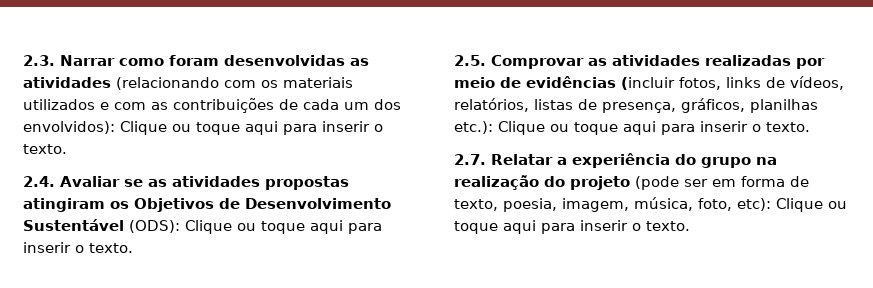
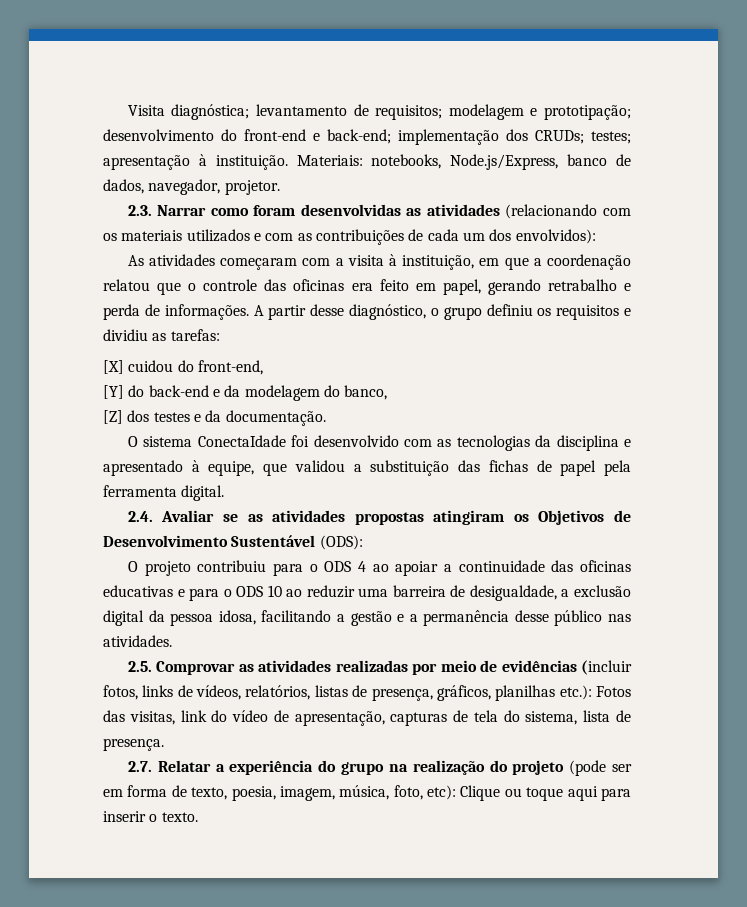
+ Visita diagnóstica; levantamento de requisitos; modelagem e prototipação; desenvolvimento do front-end e back-end; implementação dos CRUDs; testes; apresentação à instituição. Materiais: notebooks, Node.js/Express, banco de dados, navegador, projetor.
- 2.3. Narrar como foram desenvolvidas as atividades (relacionando com os materiais utilizados e com as contribuições de cada um dos envolvidos): Clique ou toque aqui para inserir o texto.
+ 2.3. Narrar como foram desenvolvidas as atividades (relacionando com os materiais utilizados e com as contribuições de cada um dos envolvidos):
+ As atividades começaram com a visita à instituição, em que a coordenação relatou que o controle das oficinas era feito em papel, gerando retrabalho e perda de informações. A partir desse diagnóstico, o grupo definiu os requisitos e dividiu as tarefas:
+ [X] cuidou do front-end,
+ [Y] do back-end e da modelagem do banco,
+ [Z] dos testes e da documentação.
+ O sistema ConectaIdade foi desenvolvido com as tecnologias da disciplina e apresentado à equipe, que validou a substituição das fichas de papel pela ferramenta digital.
- 2.4. Avaliar se as atividades propostas atingiram os Objetivos de Desenvolvimento Sustentável (ODS): Clique ou toque aqui para inserir o texto.
+ 2.4. Avaliar se as atividades propostas atingiram os Objetivos de Desenvolvimento Sustentável (ODS):
+ O projeto contribuiu para o ODS 4 ao apoiar a continuidade das oficinas educativas e para o ODS 10 ao reduzir uma barreira de desigualdade, a exclusão digital da pessoa idosa, facilitando a gestão e a permanência desse público nas atividades.
- 2.5. Comprovar as atividades realizadas por meio de evidências (incluir fotos, links de vídeos, relatórios, listas de presença, gráficos, planilhas etc.): Clique ou toque aqui para inserir o texto.
+ 2.5. Comprovar as atividades realizadas por meio de evidências (incluir fotos, links de vídeos, relatórios, listas de presença, gráficos, planilhas etc.): Fotos das visitas, link do vídeo de apresentação, capturas de tela do sistema, lista de presença.

